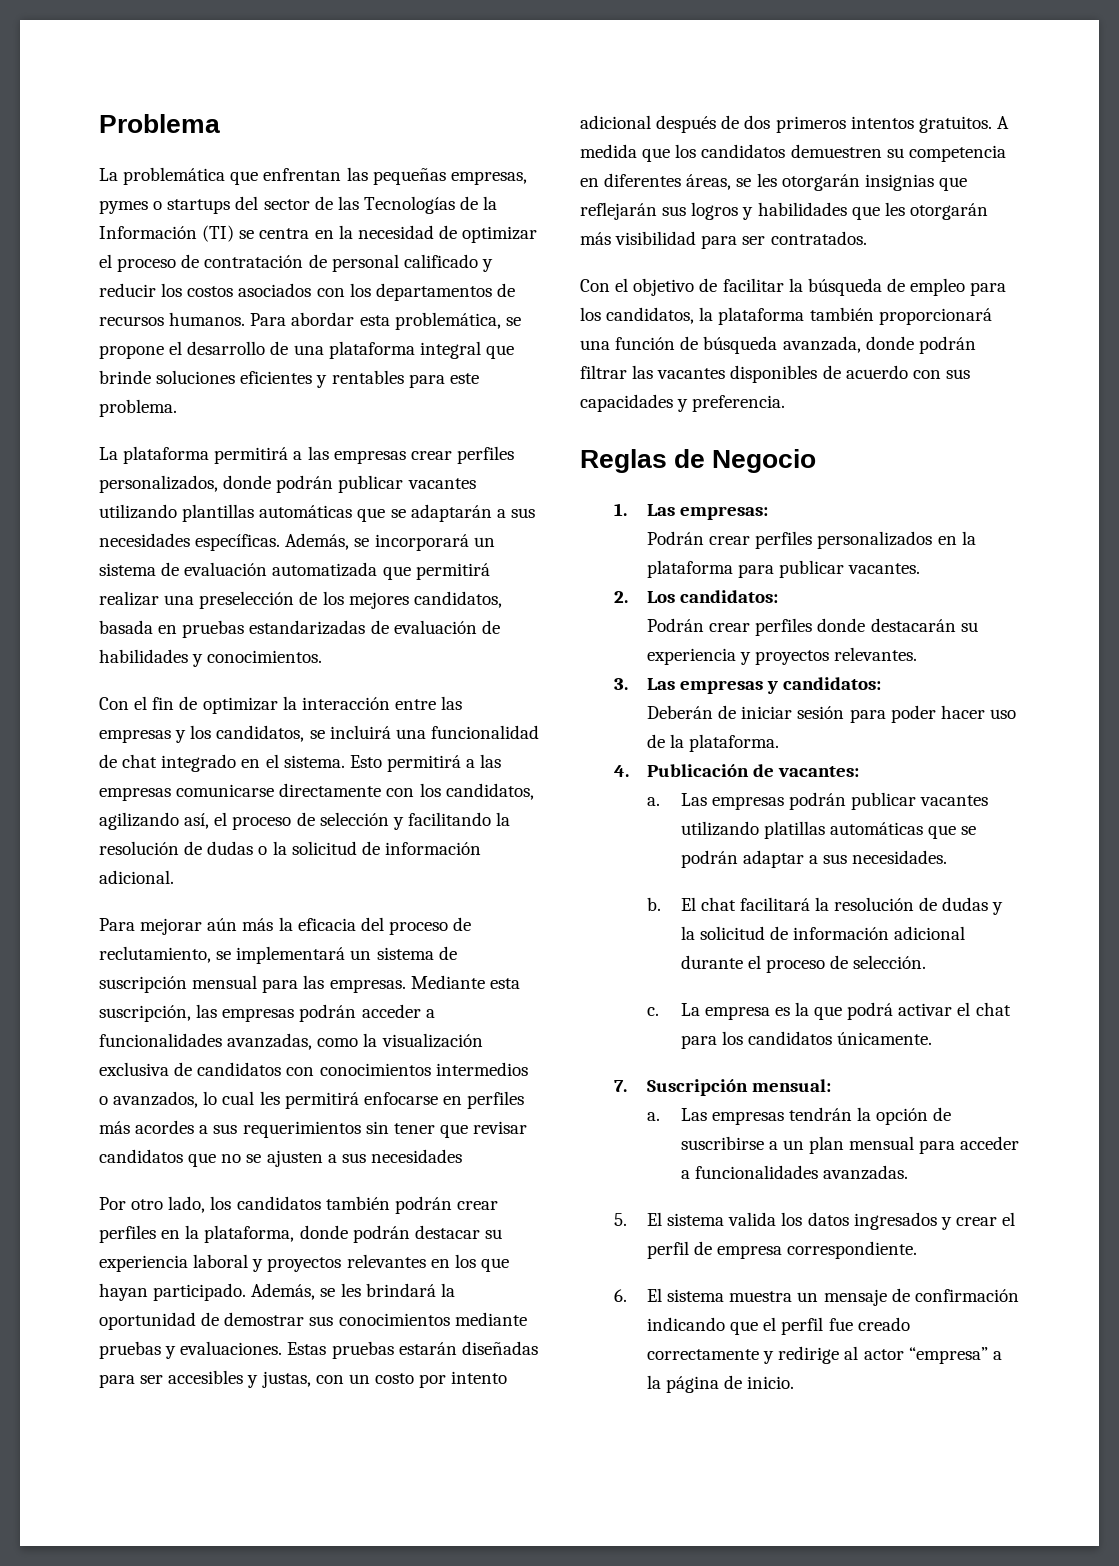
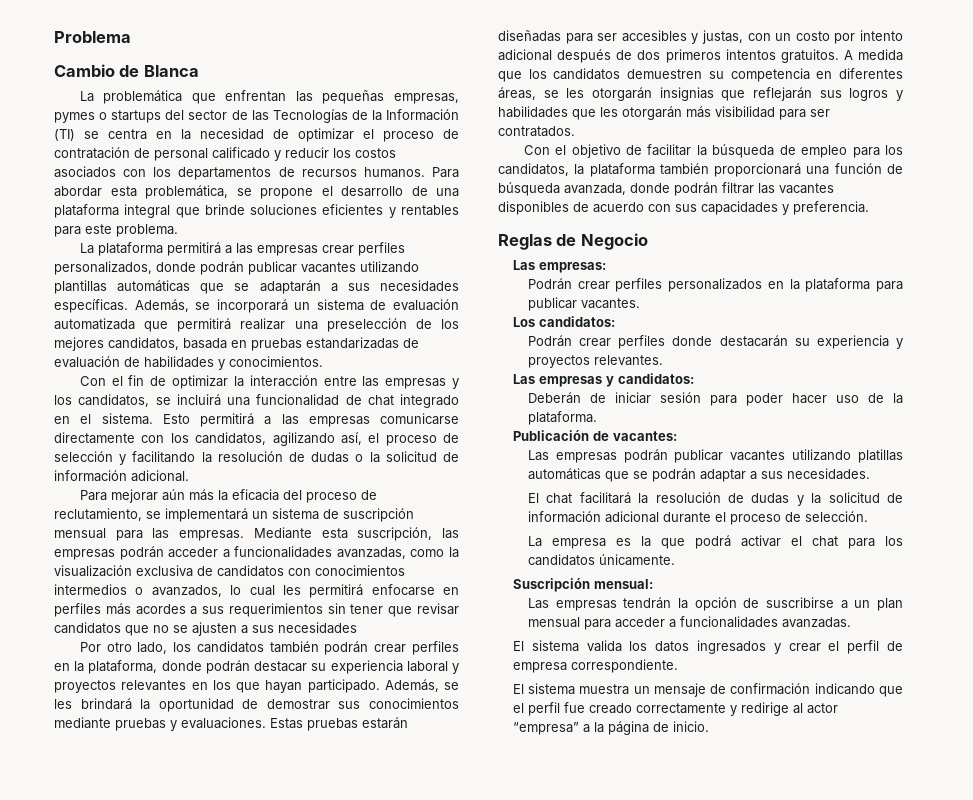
+ Cambio de Blanca
- 1. Las empresas:
+ Las empresas:
- 2. Los candidatos:
+ Los candidatos:
- 3. Las empresas y candidatos:
+ Las empresas y candidatos:
- 4. Publicación de vacantes:
- a. Las empresas podrán publicar vacantes utilizando platillas automáticas que se podrán adaptar a sus necesidades.
+ Publicación de vacantes:
+ Las empresas podrán publicar vacantes utilizando platillas automáticas que se podrán adaptar a sus necesidades.
- b.
- c.
- 7. Suscripción mensual:
- a. Las empresas tendrán la opción de suscribirse a un plan mensual para acceder a funcionalidades avanzadas.
+ Suscripción mensual:
+ Las empresas tendrán la opción de suscribirse a un plan mensual para acceder a funcionalidades avanzadas.
- 5. El sistema valida los datos ingresados y crear el perfil de empresa correspondiente.
+ El sistema valida los datos ingresados y crear el perfil de empresa correspondiente.
- 6. El sistema muestra un mensaje de confirmación indicando que el perfil fue creado correctamente y redirige al actor “empresa” a la página de inicio.
+ El sistema muestra un mensaje de confirmación indicando que el perfil fue creado correctamente y redirige al actor “empresa” a la página de inicio.

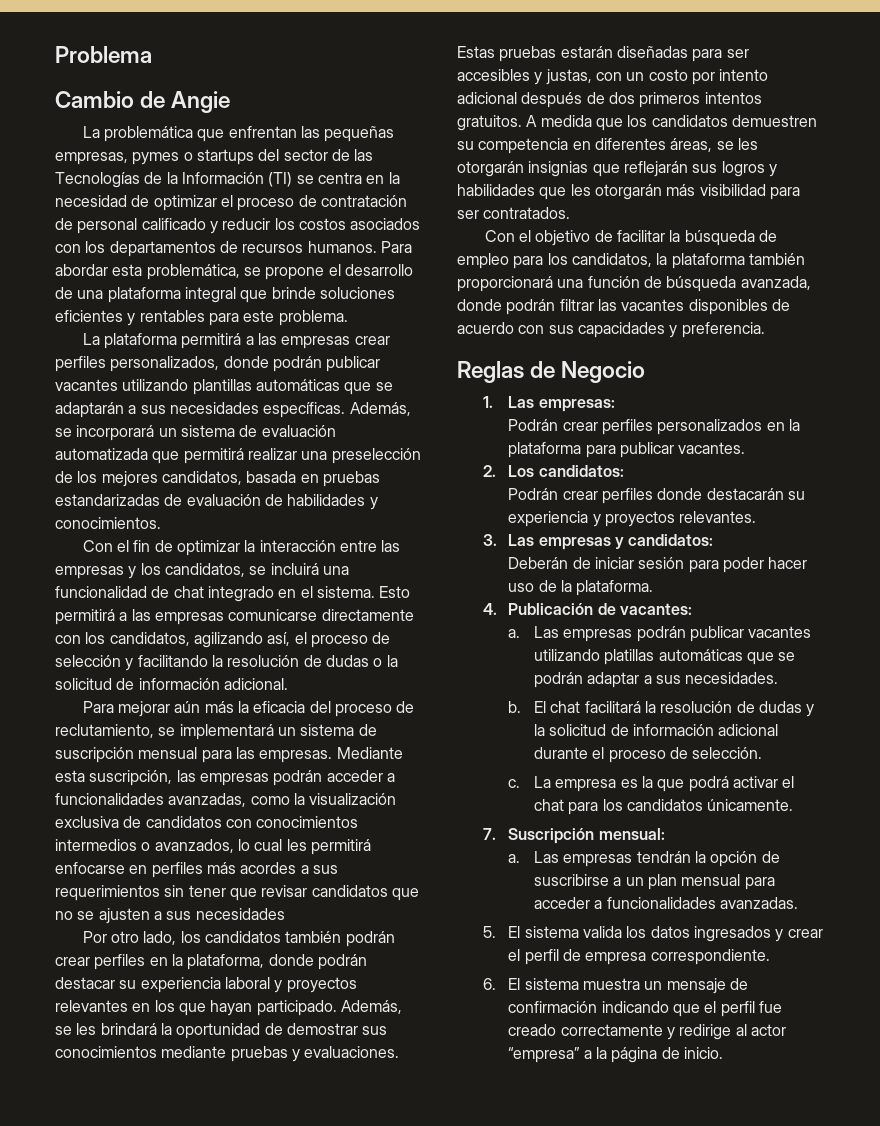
- Cambio de Blanca
+ Cambio de Angie
- Las empresas:
+ 1. Las empresas:
- Los candidatos:
+ 2. Los candidatos:
- Las empresas y candidatos:
+ 3. Las empresas y candidatos:
- Publicación de vacantes:
- Las empresas podrán publicar vacantes utilizando platillas automáticas que se podrán adaptar a sus necesidades.
+ 4. Publicación de vacantes:
+ a. Las empresas podrán publicar vacantes utilizando platillas automáticas que se podrán adaptar a sus necesidades.
+ b.
+ c.
- Suscripción mensual:
- Las empresas tendrán la opción de suscribirse a un plan mensual para acceder a funcionalidades avanzadas.
+ 7. Suscripción mensual:
+ a. Las empresas tendrán la opción de suscribirse a un plan mensual para acceder a funcionalidades avanzadas.
- El sistema valida los datos ingresados y crear el perfil de empresa correspondiente.
+ 5. El sistema valida los datos ingresados y crear el perfil de empresa correspondiente.
- El sistema muestra un mensaje de confirmación indicando que el perfil fue creado correctamente y redirige al actor “empresa” a la página de inicio.
+ 6. El sistema muestra un mensaje de confirmación indicando que el perfil fue creado correctamente y redirige al actor “empresa” a la página de inicio.

